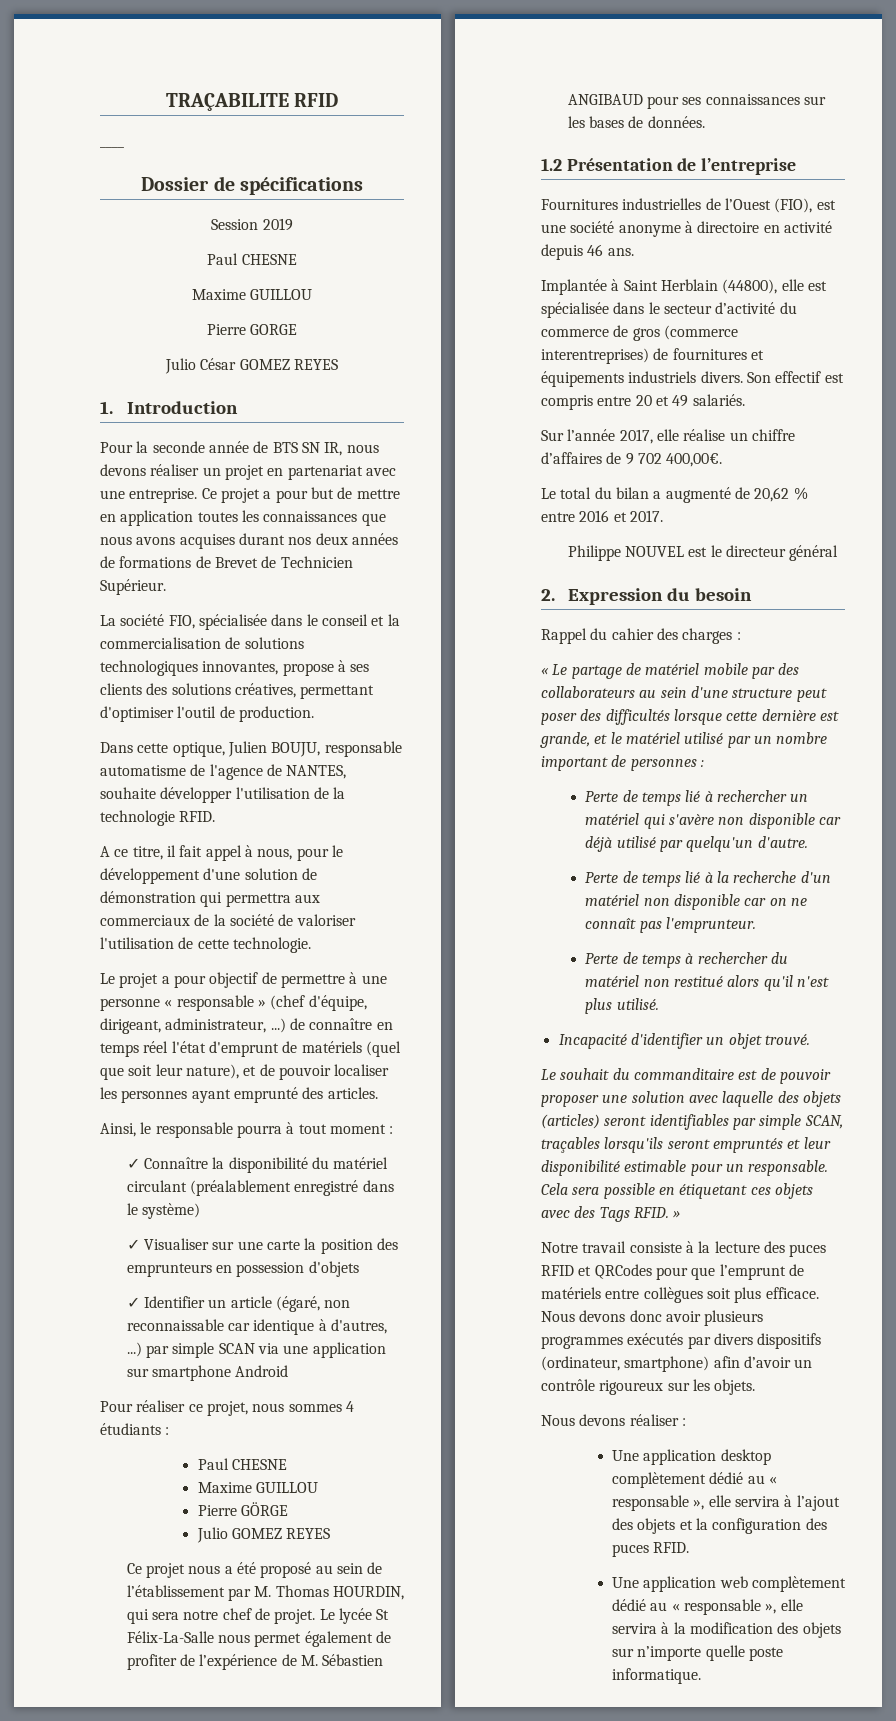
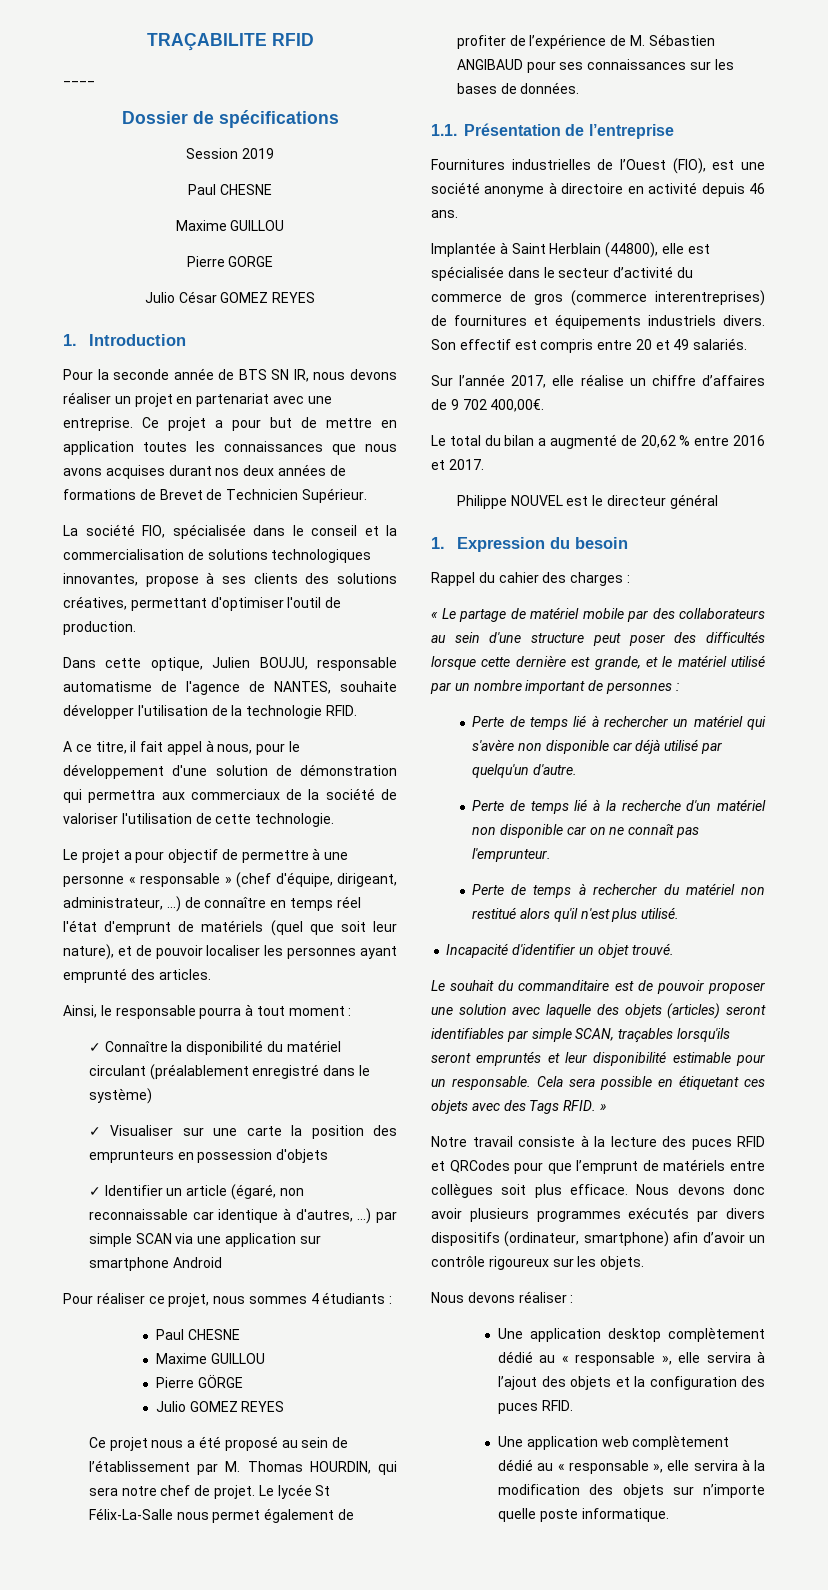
- 1.2 Présentation de l’entreprise
+ 1.1. Présentation de l’entreprise
- 2. Expression du besoin
+ 1. Expression du besoin

